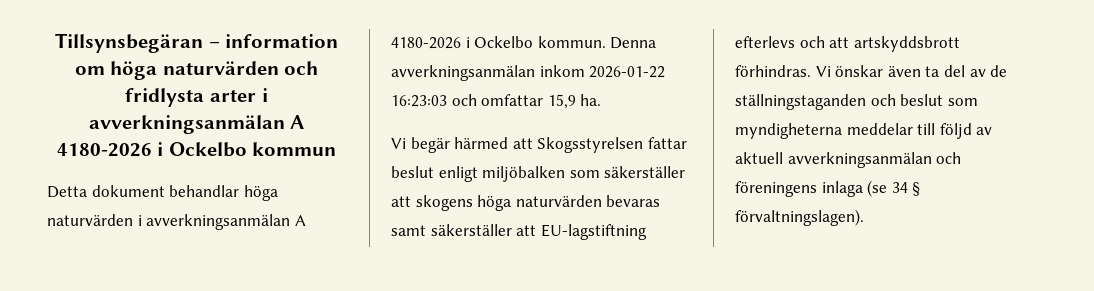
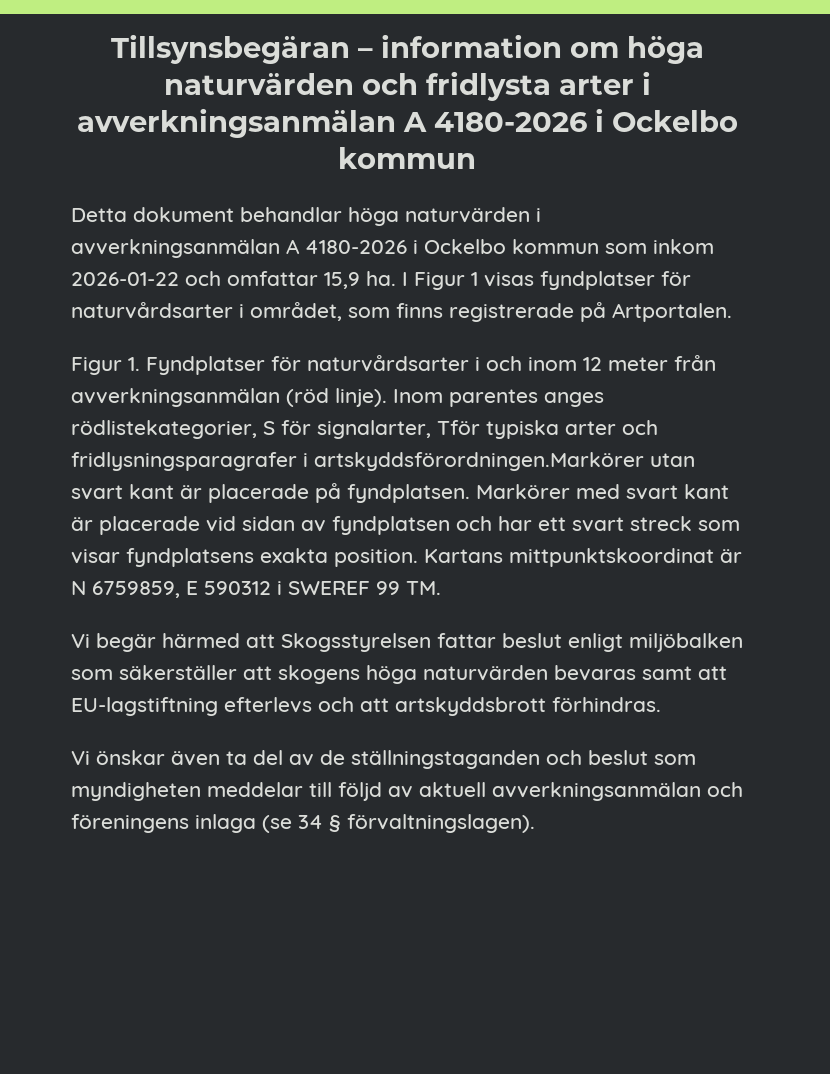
- Detta dokument behandlar höga naturvärden i avverkningsanmälan A 4180-2026 i Ockelbo kommun. Denna avverkningsanmälan inkom 2026-01-22 16:23:03 och omfattar 15,9 ha.
+ Detta dokument behandlar höga naturvärden i avverkningsanmälan A 4180-2026 i Ockelbo kommun som inkom 2026-01-22 och omfattar 15,9 ha. I Figur 1 visas fyndplatser för naturvårdsarter i området, som finns registrerade på Artportalen.
+ Figur 1. Fyndplatser för naturvårdsarter i och inom 12 meter från avverkningsanmälan (röd linje). Inom parentes anges rödlistekategorier, S för signalarter, Tför typiska arter och fridlysningsparagrafer i artskyddsförordningen.Markörer utan svart kant är placerade på fyndplatsen. Markörer med svart kant är placerade vid sidan av fyndplatsen och har ett svart streck som visar fyndplatsens exakta position. Kartans mittpunktskoordinat är N 6759859, E 590312 i SWEREF 99 TM.
- Vi begär härmed att Skogsstyrelsen fattar beslut enligt miljöbalken som säkerställer att skogens höga naturvärden bevaras samt säkerställer att EU-lagstiftning efterlevs och att artskyddsbrott förhindras. Vi önskar även ta del av de ställningstaganden och beslut som myndigheterna meddelar till följd av aktuell avverkningsanmälan och föreningens inlaga (se 34 § förvaltningslagen).
+ Vi begär härmed att Skogsstyrelsen fattar beslut enligt miljöbalken som säkerställer att skogens höga naturvärden bevaras samt att EU-lagstiftning efterlevs och att artskyddsbrott förhindras.
+ Vi önskar även ta del av de ställningstaganden och beslut som myndigheten meddelar till följd av aktuell avverkningsanmälan och föreningens inlaga (se 34 § förvaltningslagen).

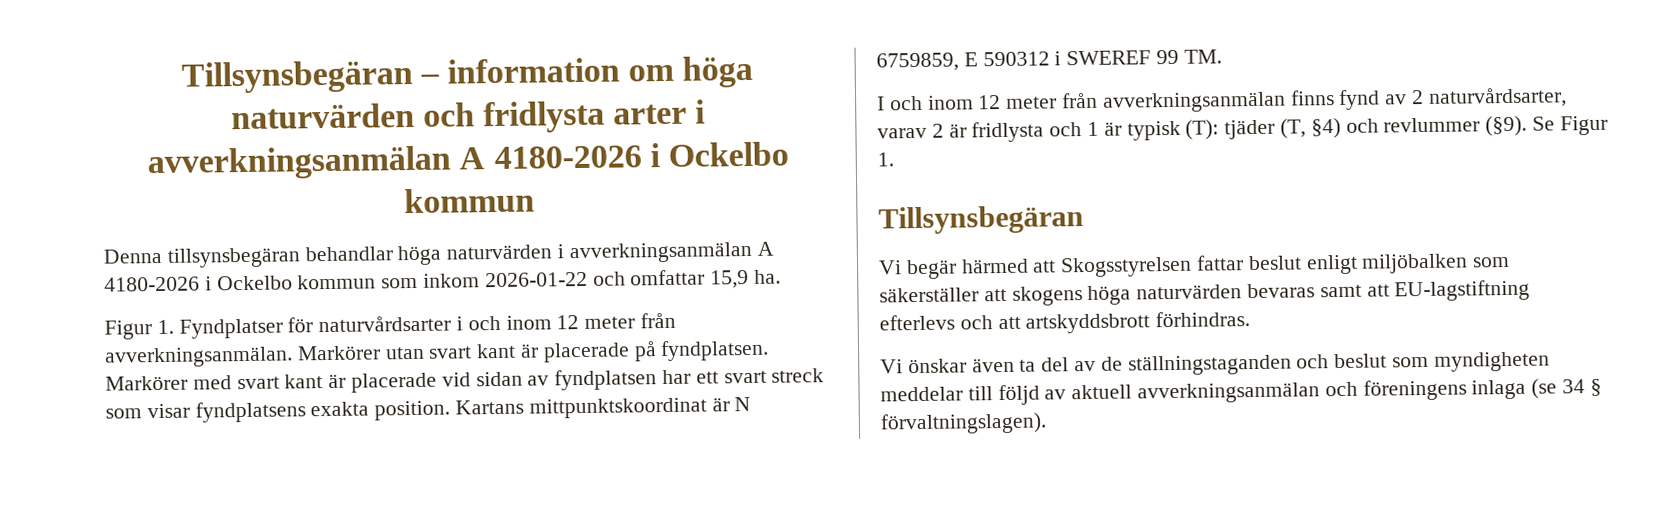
- Detta dokument behandlar höga naturvärden i avverkningsanmälan A 4180-2026 i Ockelbo kommun som inkom 2026-01-22 och omfattar 15,9 ha. I Figur 1 visas fyndplatser för naturvårdsarter i området, som finns registrerade på Artportalen.
+ Denna tillsynsbegäran behandlar höga naturvärden i avverkningsanmälan A 4180-2026 i Ockelbo kommun som inkom 2026-01-22 och omfattar 15,9 ha.
- Figur 1. Fyndplatser för naturvårdsarter i och inom 12 meter från avverkningsanmälan (röd linje). Inom parentes anges rödlistekategorier, S för signalarter, Tför typiska arter och fridlysningsparagrafer i artskyddsförordningen.Markörer utan svart kant är placerade på fyndplatsen.
+ Figur 1. Fyndplatser för naturvårdsarter i och inom 12 meter från avverkningsanmälan. Markörer utan svart kant är placerade på fyndplatsen.
- Markörer med svart kant är placerade vid sidan av fyndplatsen och har ett svart streck som visar fyndplatsens exakta position.
+ Markörer med svart kant är placerade vid sidan av fyndplatsen har ett svart streck som visar fyndplatsens exakta position.
+ I och inom 12 meter från avverkningsanmälan finns fynd av 2 naturvårdsarter, varav 2 är fridlysta och 1 är typisk (T): tjäder (T, §4) och revlummer (§9). Se Figur 1.
+ Tillsynsbegäran

